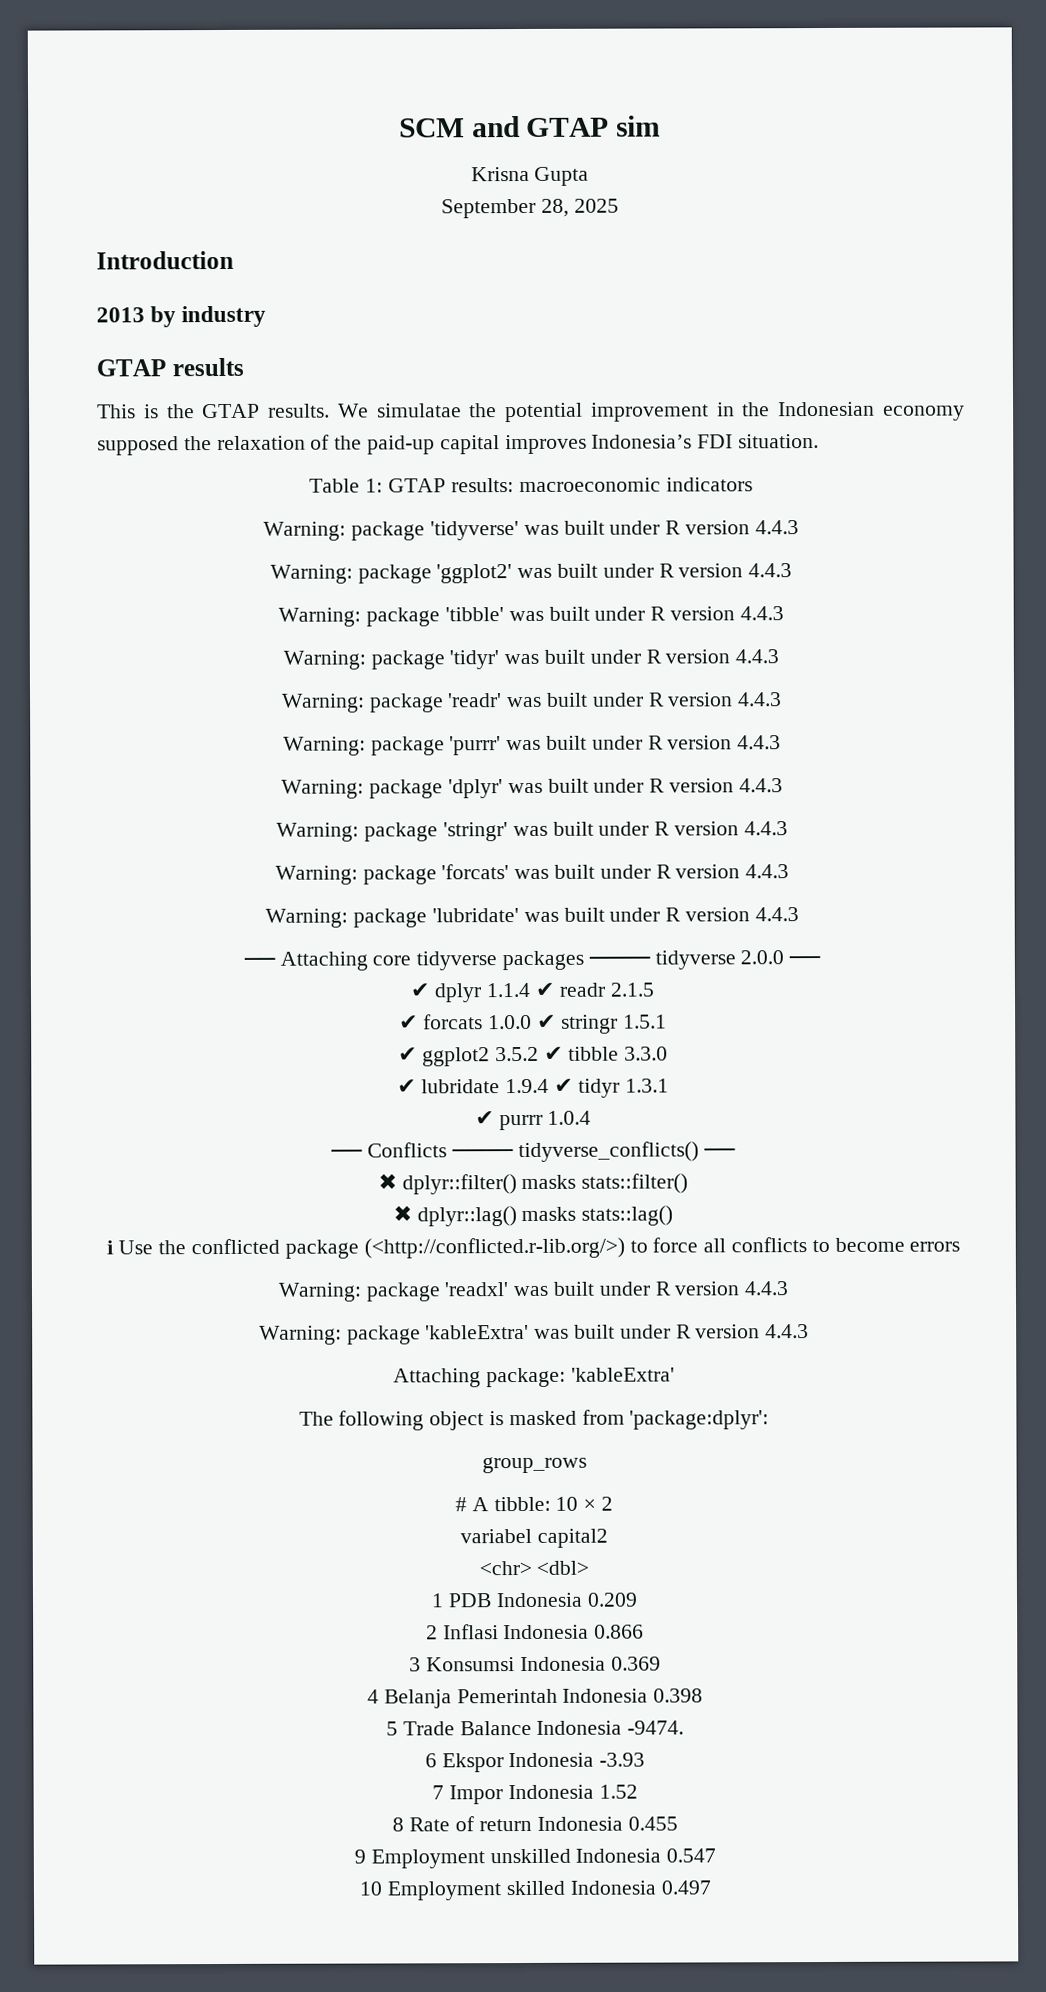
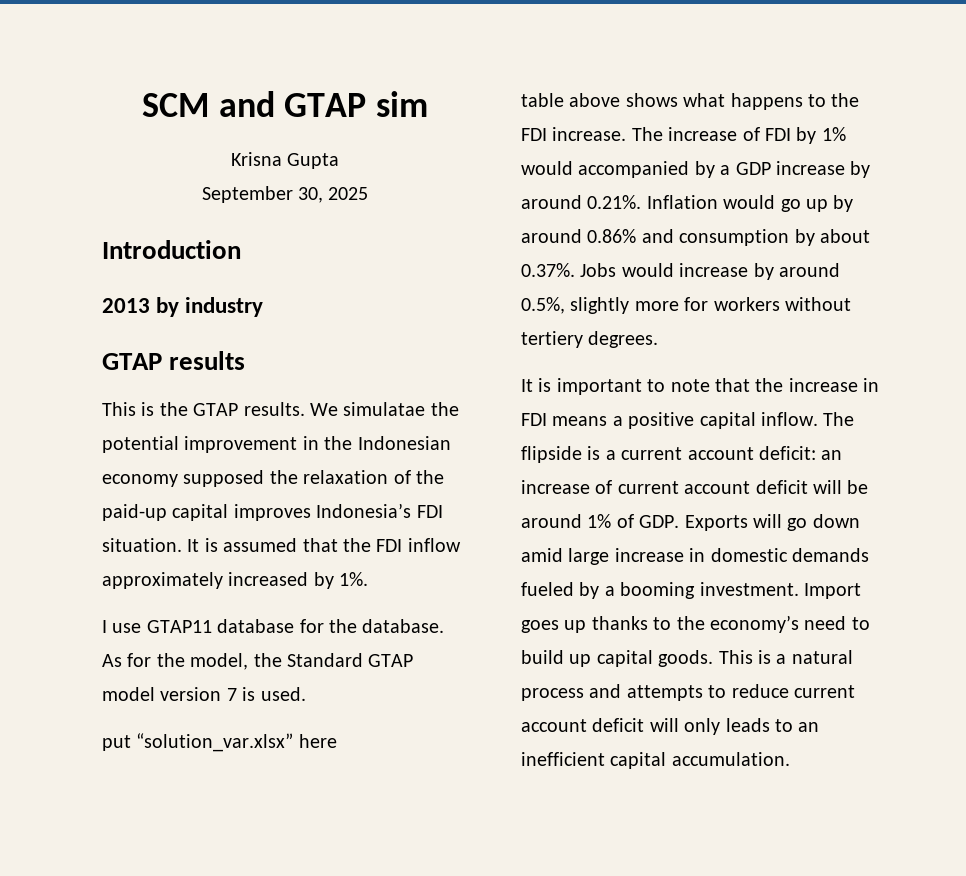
- September 28, 2025
+ September 30, 2025
- We simulatae the potential improvement in the Indonesian economy supposed the relaxation of the paid-up capital improves Indonesia’s FDI situation.
- Table 1: GTAP results: macroeconomic indicators
- Warning: package 'tidyverse' was built under R version 4.4.3
- Warning: package 'ggplot2' was built under R version 4.4.3
- Warning: package 'tibble' was built under R version 4.4.3
- Warning: package 'tidyr' was built under R version 4.4.3
- Warning: package 'readr' was built under R version 4.4.3
- Warning: package 'purrr' was built under R version 4.4.3
- Warning: package 'dplyr' was built under R version 4.4.3
- Warning: package 'stringr' was built under R version 4.4.3
- Warning: package 'forcats' was built under R version 4.4.3
- Warning: package 'lubridate' was built under R version 4.4.3
- ── Attaching core tidyverse packages ──── tidyverse 2.0.0 ──
- ✔ dplyr 1.1.4 ✔ readr 2.1.5
- ✔ forcats 1.0.0 ✔ stringr 1.5.1
- ✔ ggplot2 3.5.2 ✔ tibble 3.3.0
- ✔ lubridate 1.9.4 ✔ tidyr 1.3.1
- ✔ purrr 1.0.4
- ── Conflicts ──── tidyverse_conflicts() ──
- ✖ dplyr::filter() masks stats::filter()
- ✖ dplyr::lag() masks stats::lag()
- ℹ Use the conflicted package (<http://conflicted.r-lib.org/>) to force all conflicts to become errors
- Warning: package 'readxl' was built under R version 4.4.3
- Warning: package 'kableExtra' was built under R version 4.4.3
- Attaching package: 'kableExtra'
- The following object is masked from 'package:dplyr':
- group_rows
- # A tibble: 10 × 2
- variabel capital2
- <chr> <dbl>
- 1 PDB Indonesia 0.209
- 2 Inflasi Indonesia 0.866
- 3 Konsumsi Indonesia 0.369
- 4 Belanja Pemerintah Indonesia 0.398
- 5 Trade Balance Indonesia -9474.
- 6 Ekspor Indonesia -3.93
- 7 Impor Indonesia 1.52
- 8 Rate of return Indonesia 0.455
- 9 Employment unskilled Indonesia 0.547
- 10 Employment skilled Indonesia 0.497
+ We simulatae the potential improvement in the Indonesian economy supposed the relaxation of the paid-up capital improves Indonesia’s FDI situation. It is assumed that the FDI inflow approximately increased by 1%.
+ I use GTAP11 database for the database. As for the model, the Standard GTAP model version 7 is used.
+ put “solution_var.xlsx” here
+ table above shows what happens to the FDI increase. The increase of FDI by 1% would accompanied by a GDP increase by around 0.21%. Inflation would go up by around 0.86% and consumption by about 0.37%. Jobs would increase by around 0.5%, slightly more for workers without tertiery degrees.
+ It is important to note that the increase in FDI means a positive capital inflow. The flipside is a current account deficit: an increase of current account deficit will be around 1% of GDP. Exports will go down amid large increase in domestic demands fueled by a booming investment. Import goes up thanks to the economy’s need to build up capital goods. This is a natural process and attempts to reduce current account deficit will only leads to an inefficient capital accumulation.

